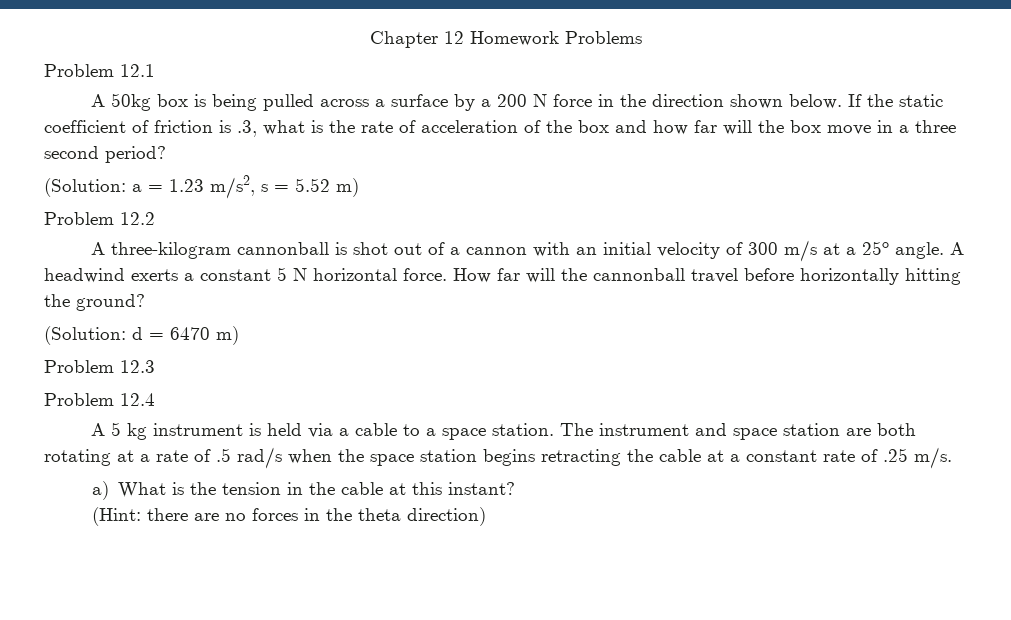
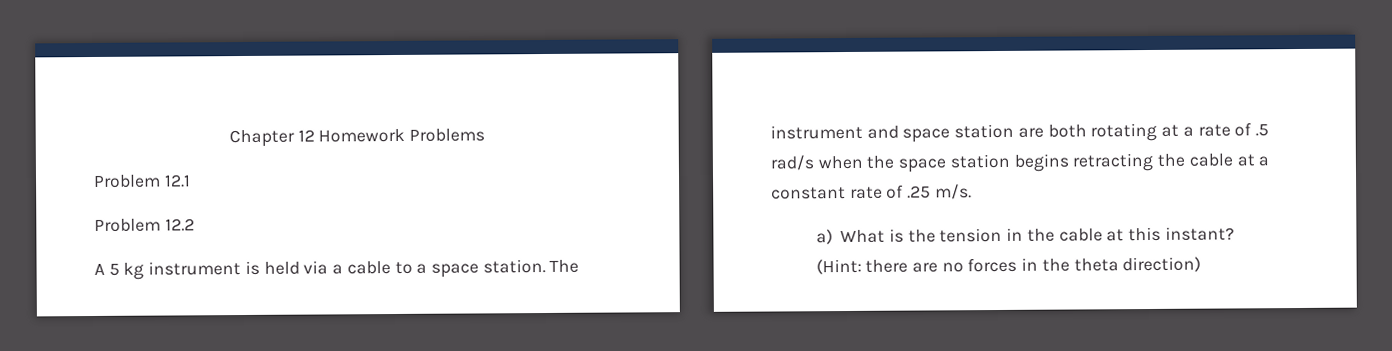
- A 50kg box is being pulled across a surface by a 200 N force in the direction shown below. If the static coefficient of friction is .3, what is the rate of acceleration of the box and how far will the box move in a three second period?
- (Solution: a = 1.23 m/s2, s = 5.52 m)
  Problem 12.2
- A three-kilogram cannonball is shot out of a cannon with an initial velocity of 300 m/s at a 25o angle. A headwind exerts a constant 5 N horizontal force. How far will the cannonball travel before horizontally hitting the ground?
- (Solution: d = 6470 m)
- Problem 12.3
- Problem 12.4

